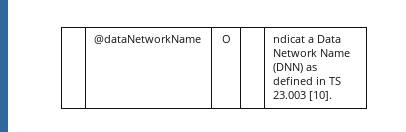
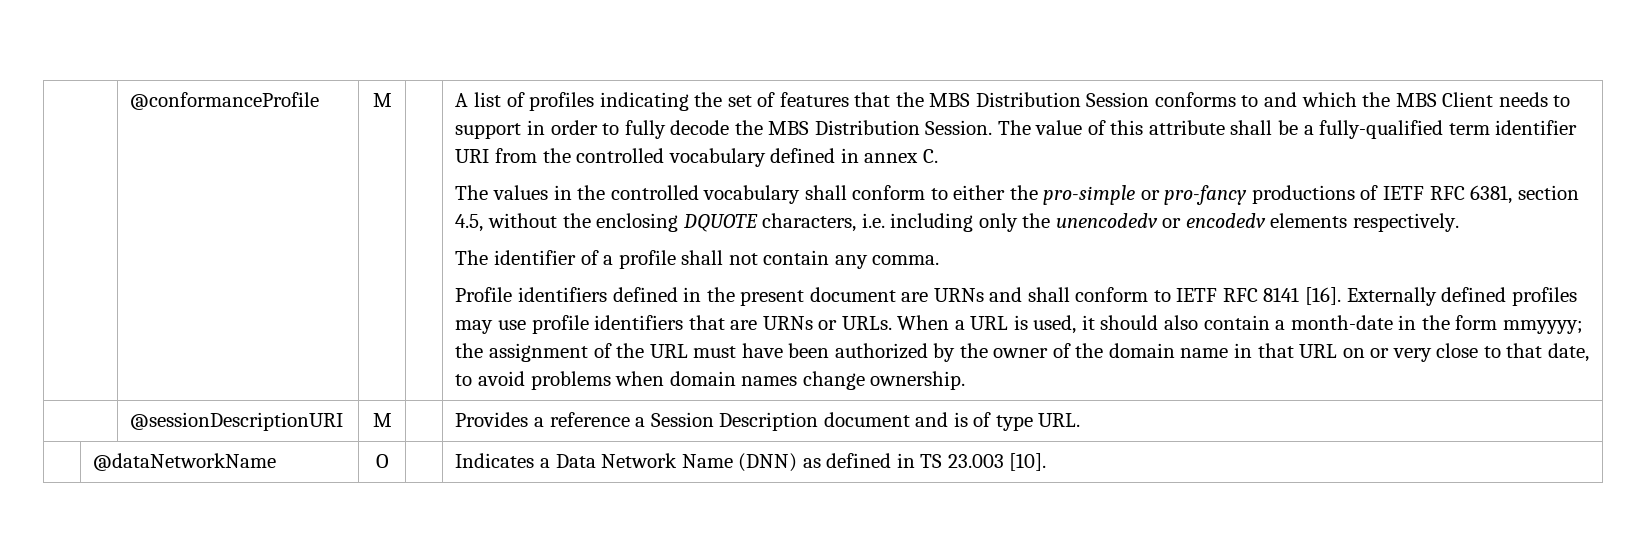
+ @conformanceProfile | M | | A list of profiles indicating the set of features that the MBS Distribution Session conforms to and which the MBS Client needs to support in order to fully decode the MBS Distribution Session. The value of this attribute shall be a fully-qualified term identifier URI from the controlled vocabulary defined in annex C.
+ The values in the controlled vocabulary shall conform to either the pro-simple or pro-fancy productions of IETF RFC 6381, section 4.5, without the enclosing DQUOTE characters, i.e. including only the unencodedv or encodedv elements respectively.
+ The identifier of a profile shall not contain any comma.
+ Profile identifiers defined in the present document are URNs and shall conform to IETF RFC 8141 [16]. Externally defined profiles may use profile identifiers that are URNs or URLs. When a URL is used, it should also contain a month-date in the form mmyyyy; the assignment of the URL must have been authorized by the owner of the domain name in that URL on or very close to that date, to avoid problems when domain names change ownership.
+ | @sessionDescriptionURI | M | | Provides a reference a Session Description document and is of type URL.
- @dataNetworkName | O | | ndicat a Data Network Name (DNN) as defined in TS 23.003 [10].
+ | @dataNetworkName | O | | Indicates a Data Network Name (DNN) as defined in TS 23.003 [10].

